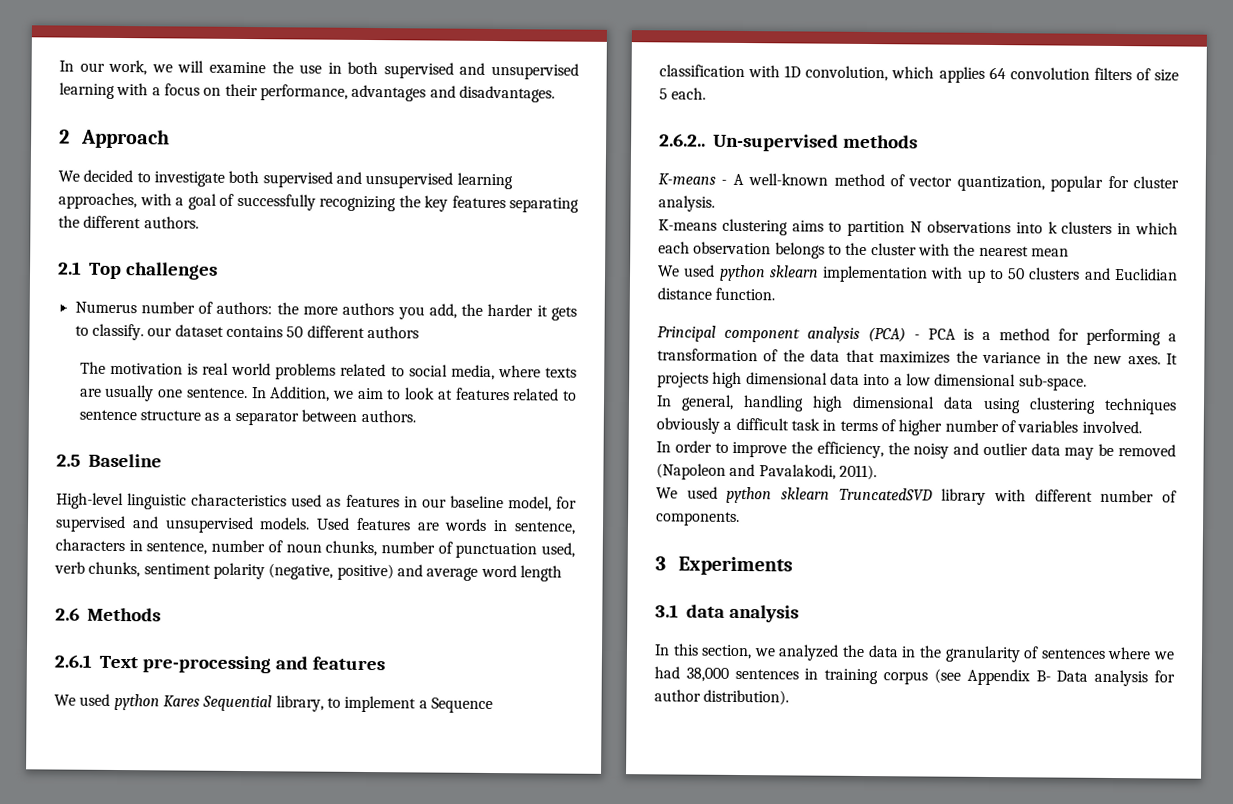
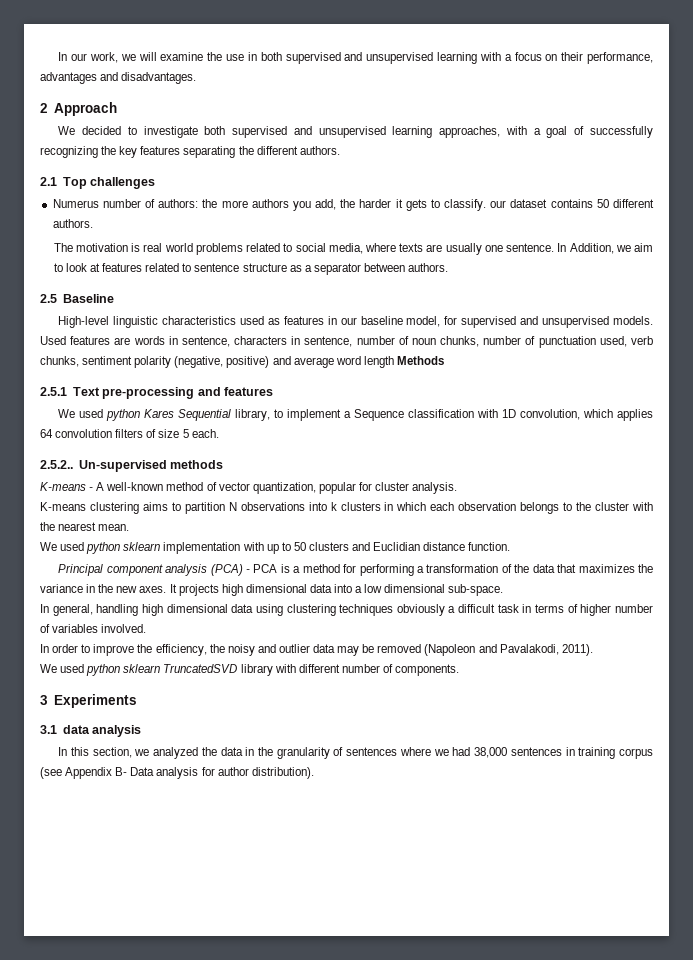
- Numerus number of authors: the more authors you add, the harder it gets to classify. our dataset contains 50 different authors
+ Numerus number of authors: the more authors you add, the harder it gets to classify. our dataset contains 50 different authors.
- Used features are words in sentence, characters in sentence, number of noun chunks, number of punctuation used, verb chunks, sentiment polarity (negative, positive) and average word length
- 2.6 Methods
+ Used features are words in sentence, characters in sentence, number of noun chunks, number of punctuation used, verb chunks, sentiment polarity (negative, positive) and average word length Methods
- 2.6.1 Text pre-processing and features
+ 2.5.1 Text pre-processing and features
- 2.6.2..
+ 2.5.2..
- K-means clustering aims to partition N observations into k clusters in which each observation belongs to the cluster with the nearest mean
+ K-means clustering aims to partition N observations into k clusters in which each observation belongs to the cluster with the nearest mean.

